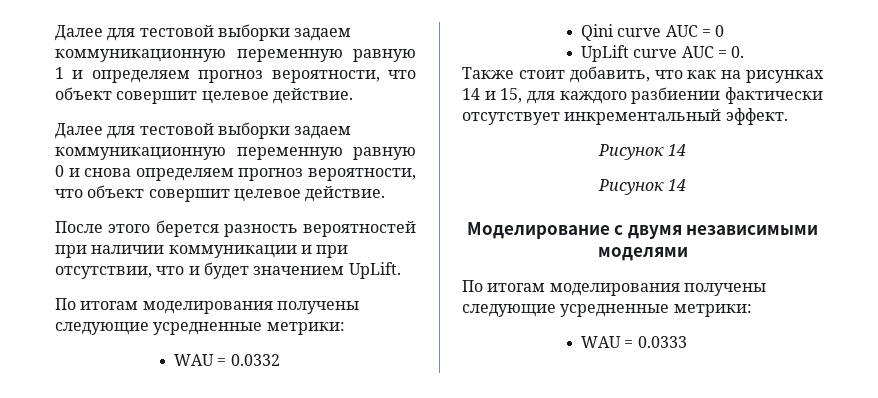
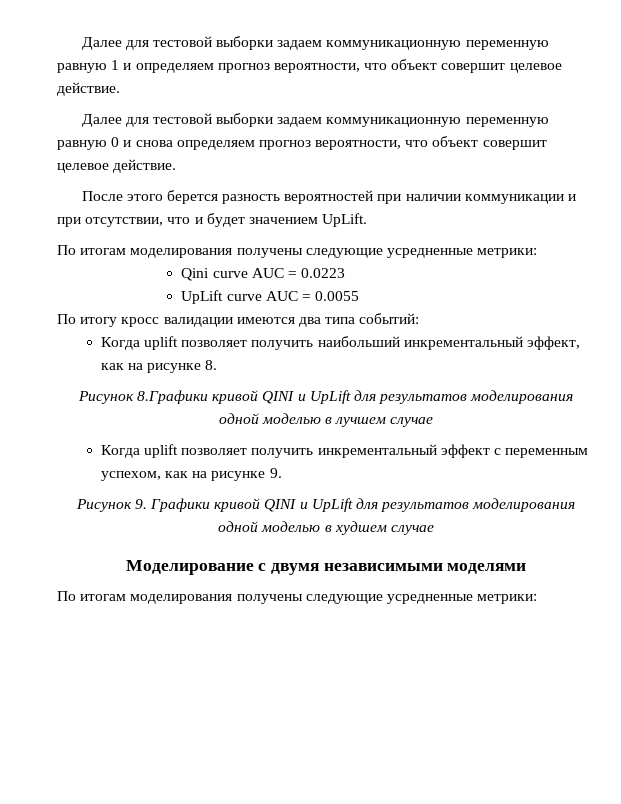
- WAU = 0.0332
- Qini curve AUC = 0
+ Qini curve AUC = 0.0223
- UpLift curve AUC = 0.
- Также стоит добавить, что как на рисунках 14 и 15, для каждого разбиении фактически отсутствует инкрементальный эффект.
- Рисунок 14
- Рисунок 14
+ UpLift curve AUC = 0.0055
+ По итогу кросс валидации имеются два типа событий:
+ Когда uplift позволяет получить наибольший инкрементальный эффект, как на рисунке 8.
+ Рисунок 8.Графики кривой QINI и UpLift для результатов моделирования одной моделью в лучшем случае
+ Когда uplift позволяет получить инкрементальный эффект с переменным успехом, как на рисунке 9.
+ Рисунок 9. Графики кривой QINI и UpLift для результатов моделирования одной моделью в худшем случае
- WAU = 0.0333

